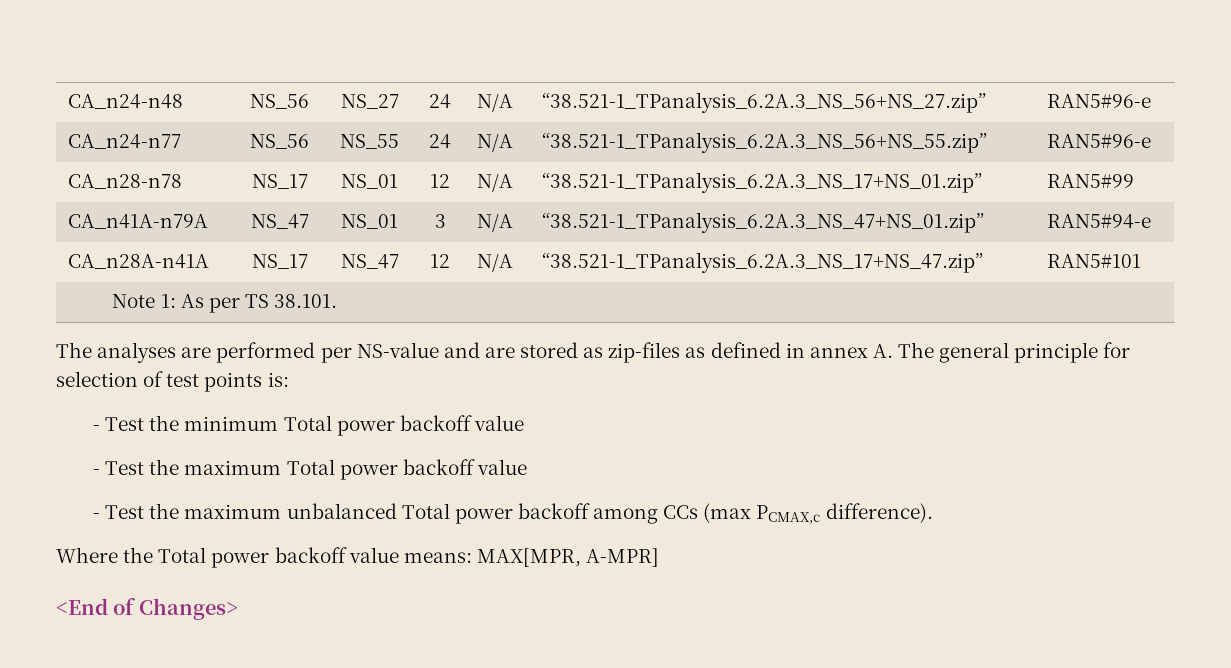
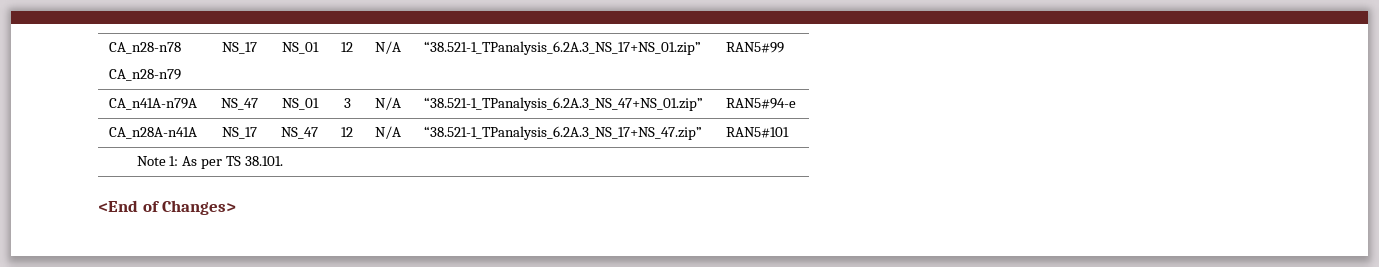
- CA_n24-n48 | NS_56 | NS_27 | 24 | N/A | “38.521-1_TPanalysis_6.2A.3_NS_56+NS_27.zip” | RAN5#96-e
- CA_n24-n77 | NS_56 | NS_55 | 24 | N/A | “38.521-1_TPanalysis_6.2A.3_NS_56+NS_55.zip” | RAN5#96-e
- CA_n28-n78 | NS_17 | NS_01 | 12 | N/A | “38.521-1_TPanalysis_6.2A.3_NS_17+NS_01.zip” | RAN5#99
+ CA_n28-n78
+ CA_n28-n79 | NS_17 | NS_01 | 12 | N/A | “38.521-1_TPanalysis_6.2A.3_NS_17+NS_01.zip” | RAN5#99
- The analyses are performed per NS-value and are stored as zip-files as defined in annex A. The general principle for selection of test points is:
- - Test the minimum Total power backoff value
- - Test the maximum Total power backoff value
- - Test the maximum unbalanced Total power backoff among CCs (max PCMAX,c difference).
- Where the Total power backoff value means: MAX[MPR, A-MPR]

